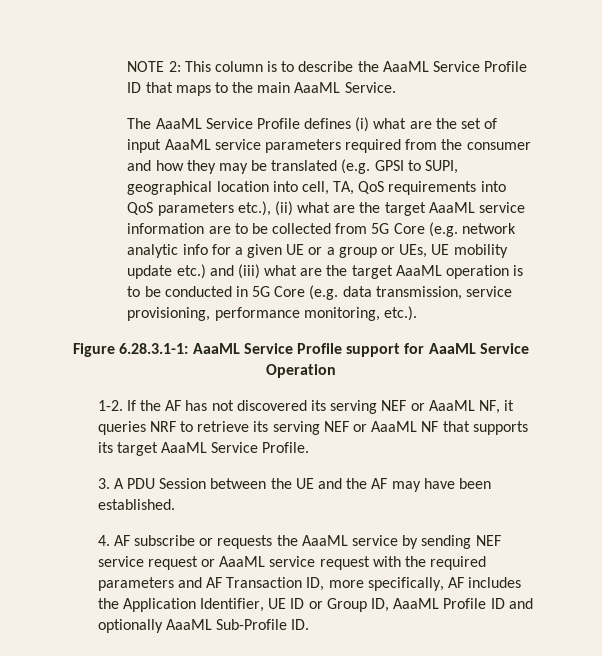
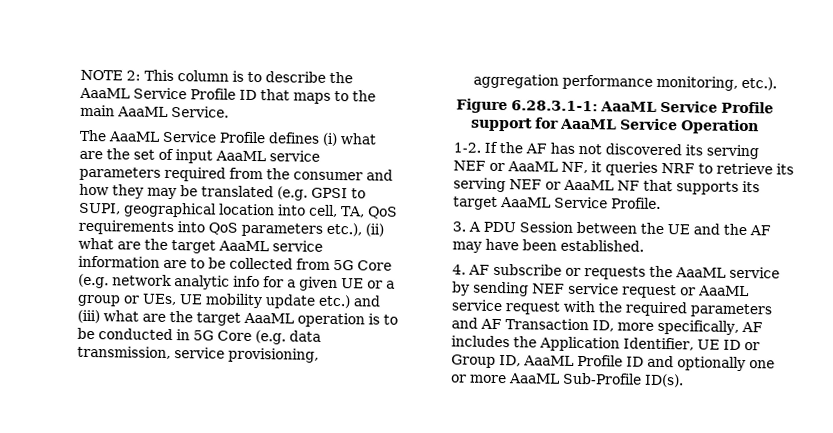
- The AaaML Service Profile defines (i) what are the set of input AaaML service parameters required from the consumer and how they may be translated (e.g. GPSI to SUPI, geographical location into cell, TA, QoS requirements into QoS parameters etc.), (ii) what are the target AaaML service information are to be collected from 5G Core (e.g. network analytic info for a given UE or a group or UEs, UE mobility update etc.) and (iii) what are the target AaaML operation is to be conducted in 5G Core (e.g. data transmission, service provisioning, performance monitoring, etc.).
+ The AaaML Service Profile defines (i) what are the set of input AaaML service parameters required from the consumer and how they may be translated (e.g. GPSI to SUPI, geographical location into cell, TA, QoS requirements into QoS parameters etc.), (ii) what are the target AaaML service information are to be collected from 5G Core (e.g. network analytic info for a given UE or a group or UEs, UE mobility update etc.) and (iii) what are the target AaaML operation is to be conducted in 5G Core (e.g. data transmission, service provisioning, aggregation performance monitoring, etc.).
- 4. AF subscribe or requests the AaaML service by sending NEF service request or AaaML service request with the required parameters and AF Transaction ID, more specifically, AF includes the Application Identifier, UE ID or Group ID, AaaML Profile ID and optionally AaaML Sub-Profile ID.
+ 4. AF subscribe or requests the AaaML service by sending NEF service request or AaaML service request with the required parameters and AF Transaction ID, more specifically, AF includes the Application Identifier, UE ID or Group ID, AaaML Profile ID and optionally one or more AaaML Sub-Profile ID(s).

